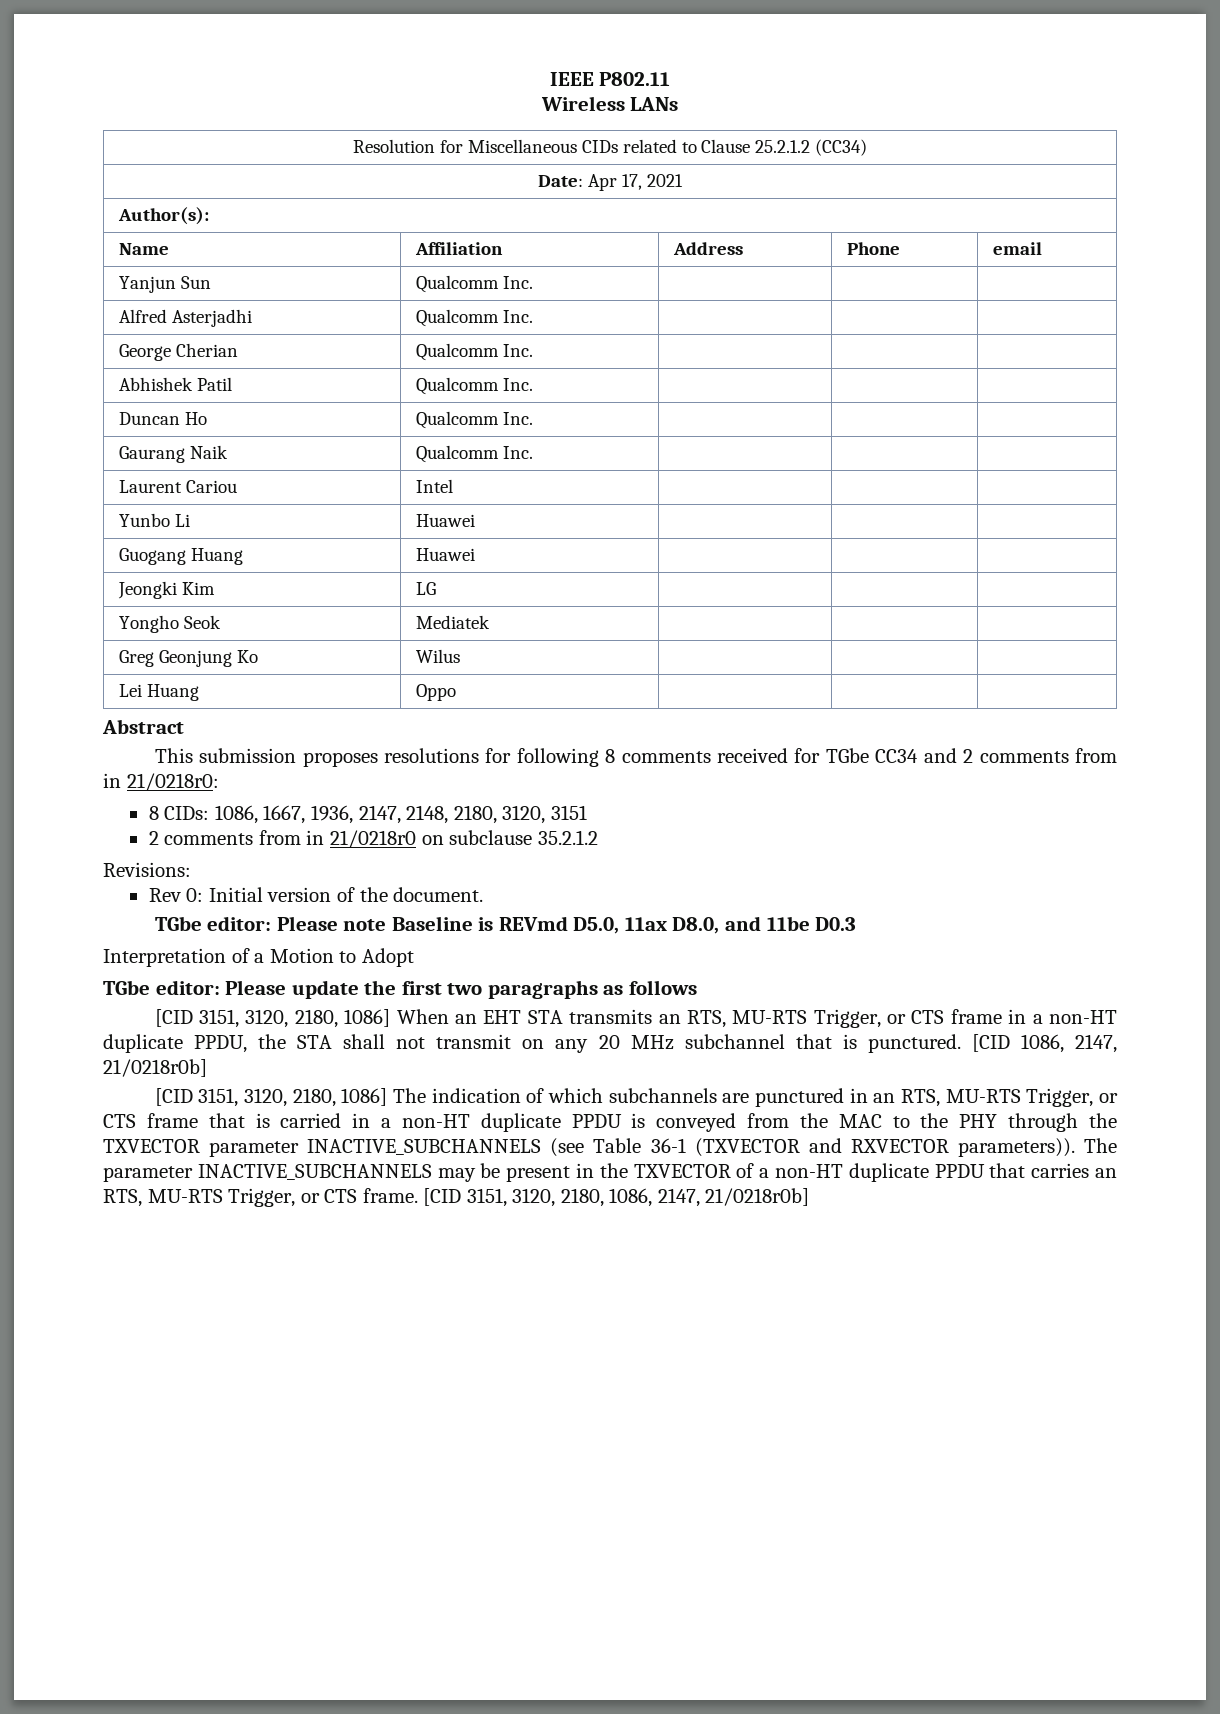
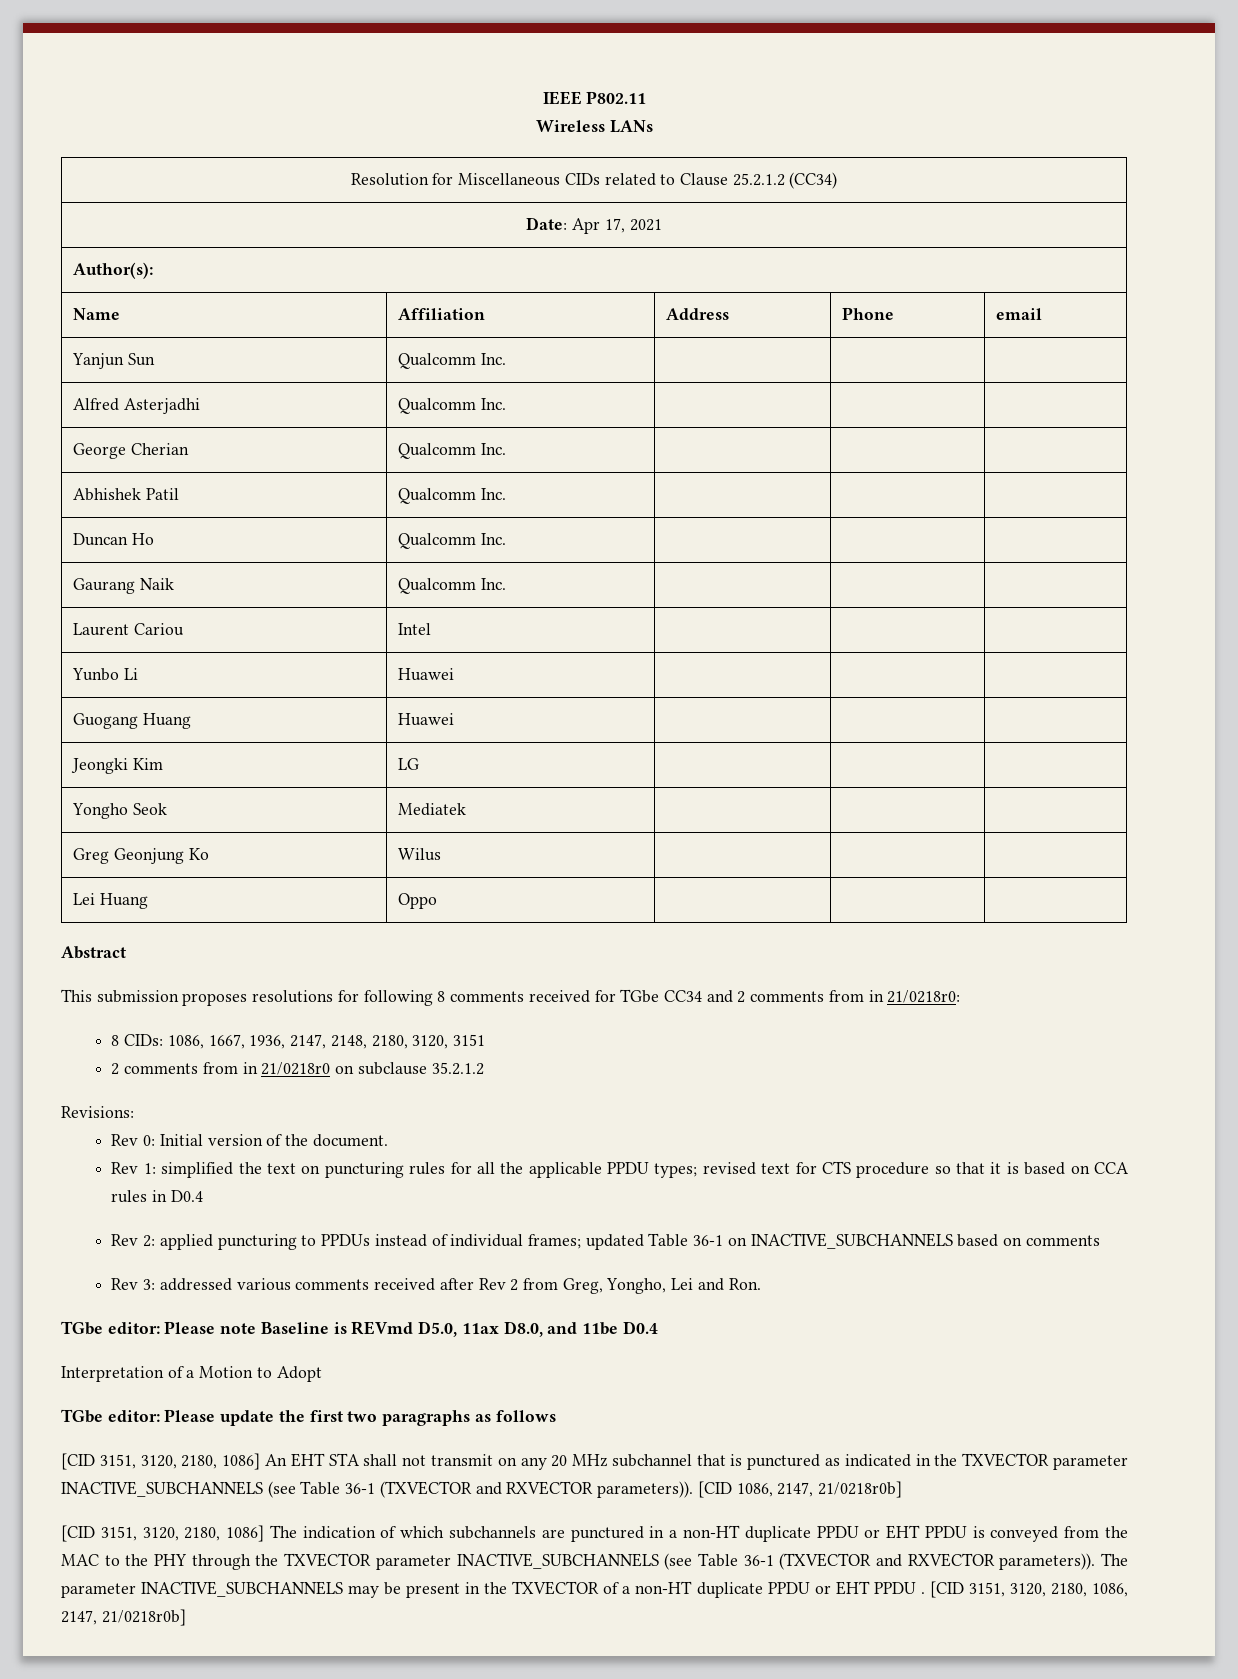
+ Rev 1: simplified the text on puncturing rules for all the applicable PPDU types; revised text for CTS procedure so that it is based on CCA rules in D0.4
+ Rev 2: applied puncturing to PPDUs instead of individual frames; updated Table 36-1 on INACTIVE_SUBCHANNELS based on comments
+ Rev 3: addressed various comments received after Rev 2 from Greg, Yongho, Lei and Ron.
- TGbe editor: Please note Baseline is REVmd D5.0, 11ax D8.0, and 11be D0.3
+ TGbe editor: Please note Baseline is REVmd D5.0, 11ax D8.0, and 11be D0.4
- [CID 3151, 3120, 2180, 1086] When an EHT STA transmits an RTS, MU-RTS Trigger, or CTS frame in a non-HT duplicate PPDU, the STA shall not transmit on any 20 MHz subchannel that is punctured.
+ [CID 3151, 3120, 2180, 1086] An EHT STA shall not transmit on any 20 MHz subchannel that is punctured as indicated in the TXVECTOR parameter INACTIVE_SUBCHANNELS (see Table 36-1 (TXVECTOR and RXVECTOR parameters)).
- [CID 3151, 3120, 2180, 1086] The indication of which subchannels are punctured in an RTS, MU-RTS Trigger, or CTS frame that is carried in a non-HT duplicate PPDU is conveyed from the MAC to the PHY through the TXVECTOR parameter INACTIVE_SUBCHANNELS (see Table 36-1 (TXVECTOR and RXVECTOR parameters)).
+ [CID 3151, 3120, 2180, 1086] The indication of which subchannels are punctured in a non-HT duplicate PPDU or EHT PPDU is conveyed from the MAC to the PHY through the TXVECTOR parameter INACTIVE_SUBCHANNELS (see Table 36-1 (TXVECTOR and RXVECTOR parameters)).
- The parameter INACTIVE_SUBCHANNELS may be present in the TXVECTOR of a non-HT duplicate PPDU that carries an RTS, MU-RTS Trigger, or CTS frame.
+ The parameter INACTIVE_SUBCHANNELS may be present in the TXVECTOR of a non-HT duplicate PPDU or EHT PPDU .

